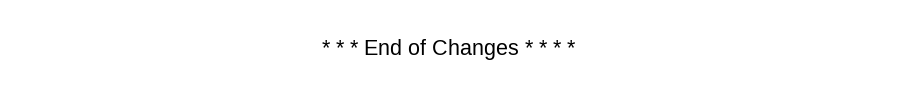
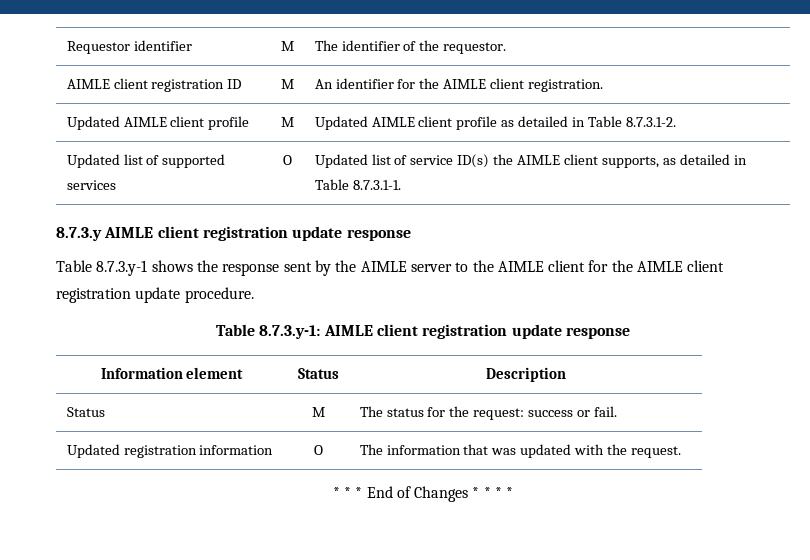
+ Requestor identifier | M | The identifier of the requestor.
+ AIMLE client registration ID | M | An identifier for the AIMLE client registration.
+ Updated AIMLE client profile | M | Updated AIMLE client profile as detailed in Table 8.7.3.1-2.
+ Updated list of supported services | O | Updated list of service ID(s) the AIMLE client supports, as detailed in Table 8.7.3.1-1.
+ 8.7.3.y AIMLE client registration update response
+ Table 8.7.3.y-1 shows the response sent by the AIMLE server to the AIMLE client for the AIMLE client registration update procedure.
+ Table 8.7.3.y-1: AIMLE client registration update response
+ Information element | Status | Description
+ Status | M | The status for the request: success or fail.
+ Updated registration information | O | The information that was updated with the request.

